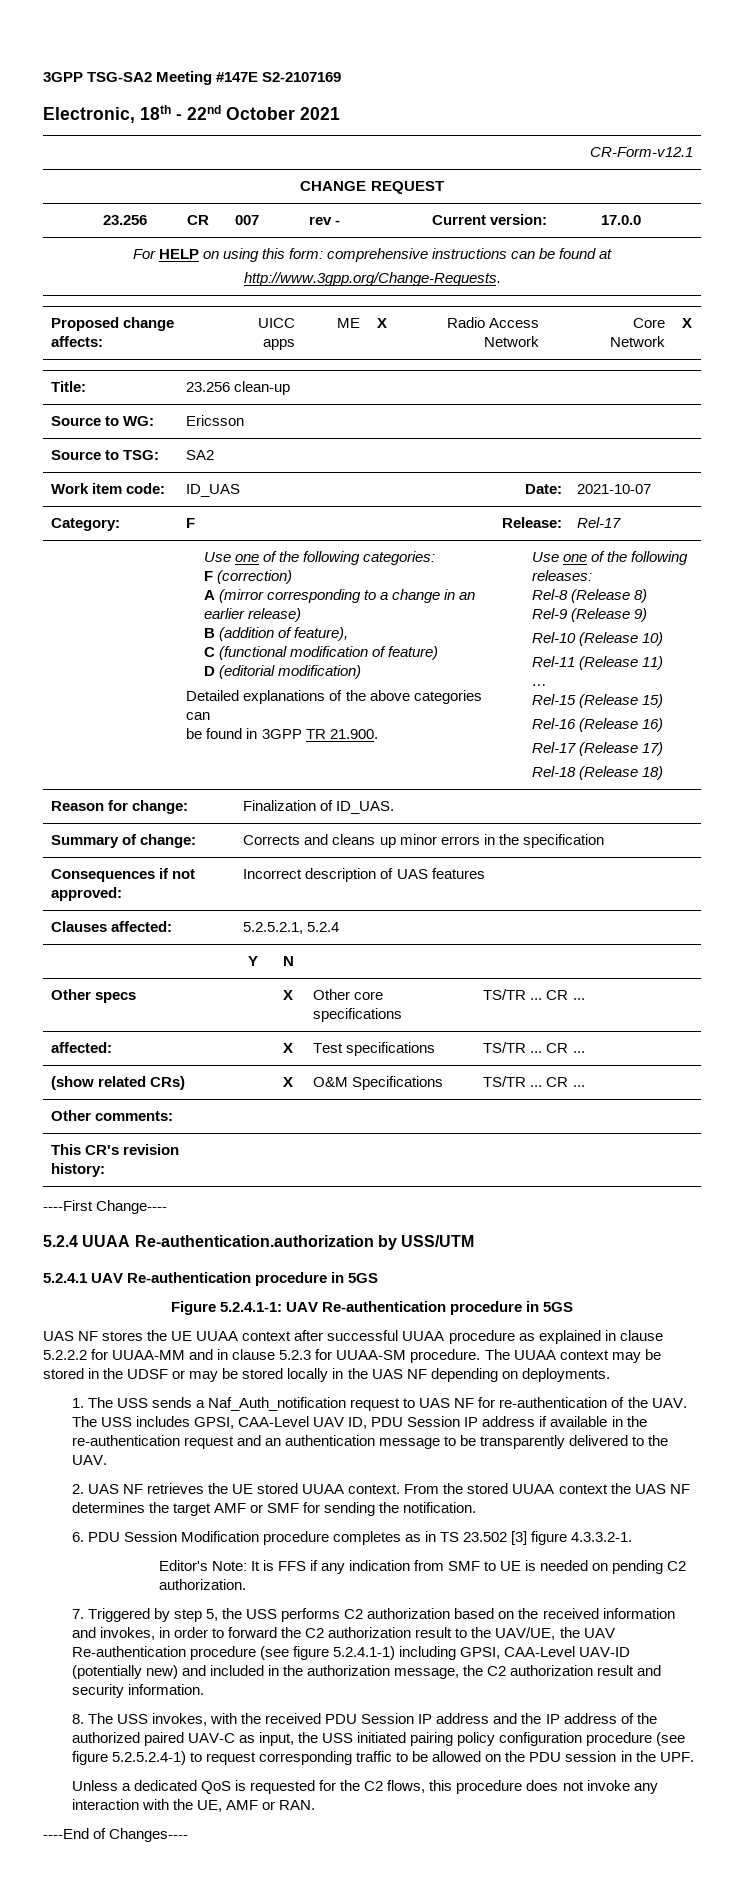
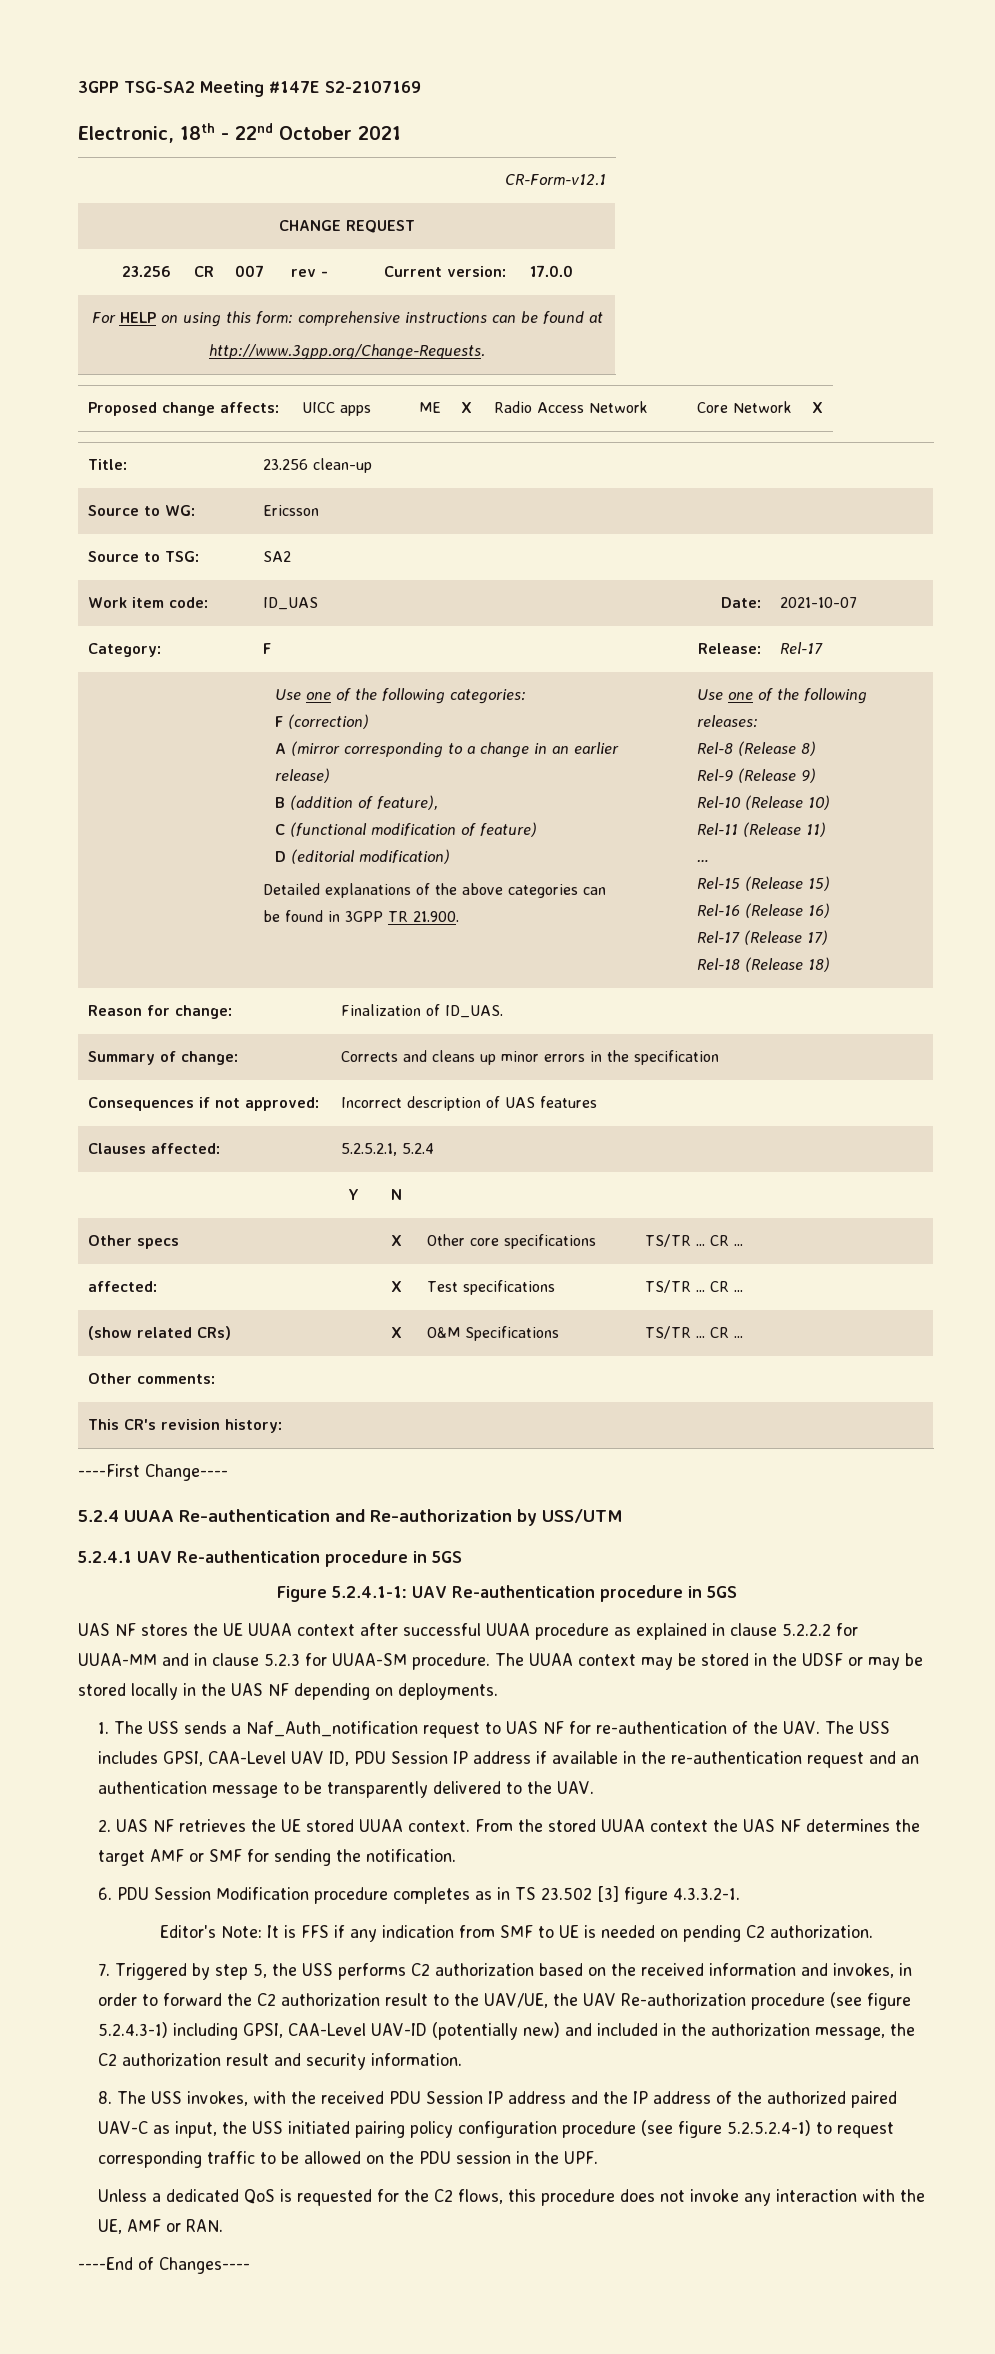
- 5.2.4 UUAA Re-authentication.authorization by USS/UTM
+ 5.2.4 UUAA Re-authentication and Re-authorization by USS/UTM
- 7. Triggered by step 5, the USS performs C2 authorization based on the received information and invokes, in order to forward the C2 authorization result to the UAV/UE, the UAV Re-authentication procedure (see figure 5.2.4.1-1) including GPSI, CAA-Level UAV-ID (potentially new) and included in the authorization message, the C2 authorization result and security information.
+ 7. Triggered by step 5, the USS performs C2 authorization based on the received information and invokes, in order to forward the C2 authorization result to the UAV/UE, the UAV Re-authorization procedure (see figure 5.2.4.3-1) including GPSI, CAA-Level UAV-ID (potentially new) and included in the authorization message, the C2 authorization result and security information.

